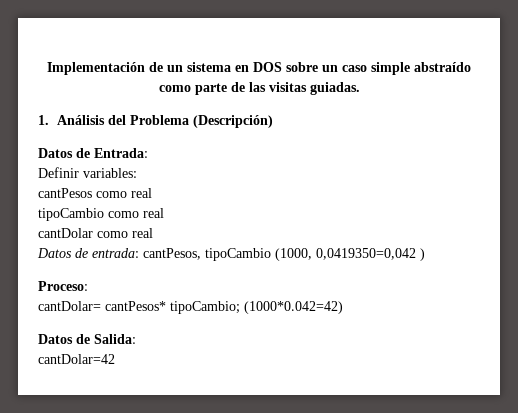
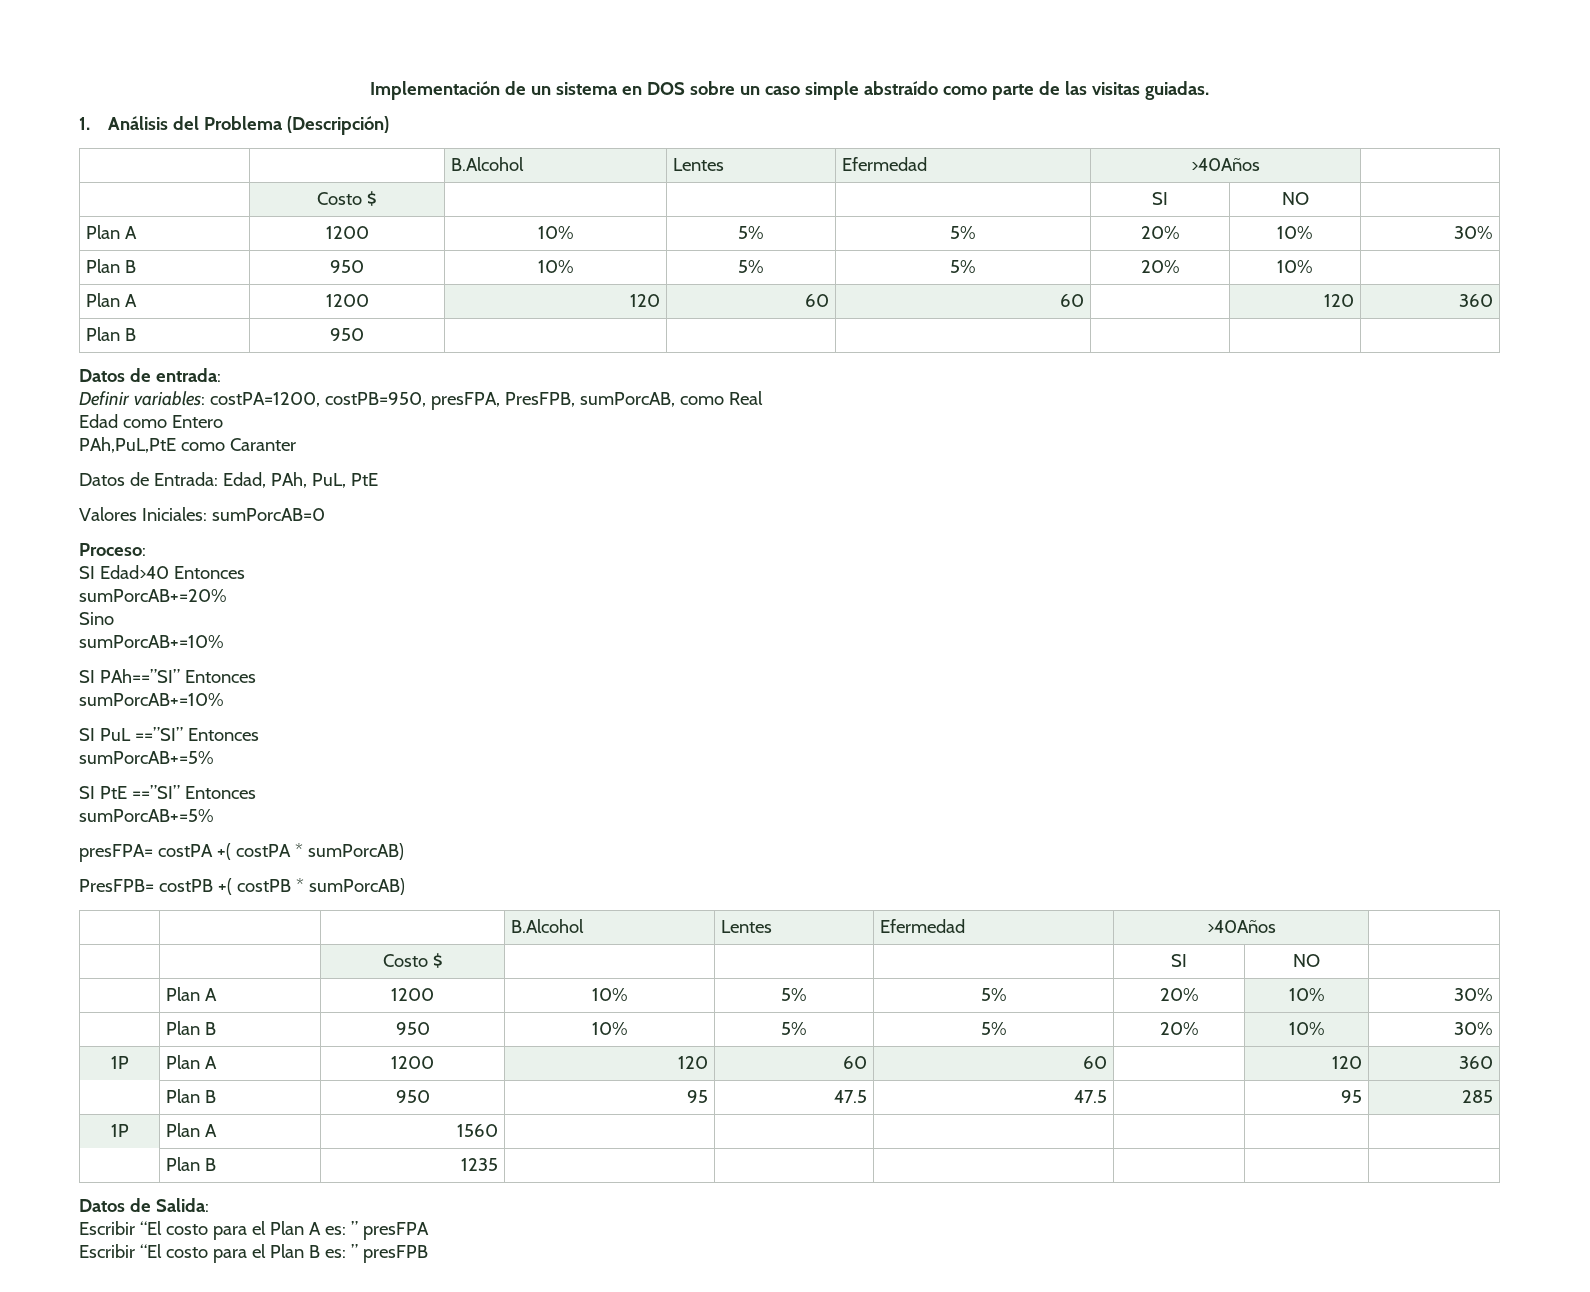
  1. Análisis del Problema (Descripción)
- Datos de Entrada:
- Definir variables:
- cantPesos como real
- tipoCambio como real
- cantDolar como real
- Datos de entrada: cantPesos, tipoCambio (1000, 0,0419350=0,042 )
+ | | B.Alcohol | Lentes | Efermedad | >40Años |
+ | Costo $ | | | | SI | NO |
+ Plan A | 1200 | 10% | 5% | 5% | 20% | 10% | 30%
+ Plan B | 950 | 10% | 5% | 5% | 20% | 10% |
+ Plan A | 1200 | 120 | 60 | 60 | | 120 | 360
+ Plan B | 950 | | | | | |
+ Datos de entrada:
+ Definir variables: costPA=1200, costPB=950, presFPA, PresFPB, sumPorcAB, como Real
+ Edad como Entero
+ PAh,PuL,PtE como Caranter
+ Datos de Entrada: Edad, PAh, PuL, PtE
+ Valores Iniciales: sumPorcAB=0
  Proceso:
- cantDolar= cantPesos* tipoCambio; (1000*0.042=42)
+ SI Edad>40 Entonces
+ sumPorcAB+=20%
+ Sino
+ sumPorcAB+=10%
+ SI PAh==”SI” Entonces
+ sumPorcAB+=10%
+ SI PuL ==”SI” Entonces
+ sumPorcAB+=5%
+ SI PtE ==”SI” Entonces
+ sumPorcAB+=5%
+ presFPA= costPA +( costPA * sumPorcAB)
+ PresFPB= costPB +( costPB * sumPorcAB)
+ | | | B.Alcohol | Lentes | Efermedad | >40Años |
+ | | Costo $ | | | | SI | NO |
+ | Plan A | 1200 | 10% | 5% | 5% | 20% | 10% | 30%
+ | Plan B | 950 | 10% | 5% | 5% | 20% | 10% | 30%
+ 1P | Plan A | 1200 | 120 | 60 | 60 | | 120 | 360
+ | Plan B | 950 | 95 | 47.5 | 47.5 | | 95 | 285
+ 1P | Plan A | 1560 | | | | | |
+ | Plan B | 1235 | | | | | |
  Datos de Salida:
- cantDolar=42
+ Escribir “El costo para el Plan A es: ” presFPA
+ Escribir “El costo para el Plan B es: ” presFPB

